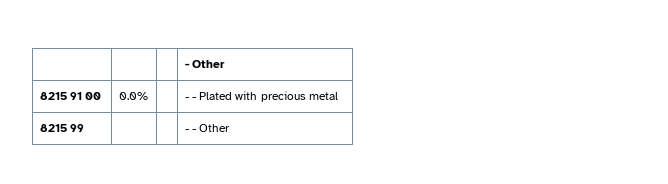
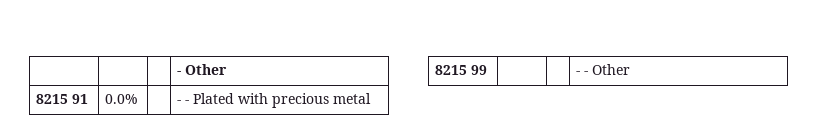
- 8215 91 00 | 0.0% | | - - Plated with precious metal
+ 8215 91 | 0.0% | | - - Plated with precious metal

